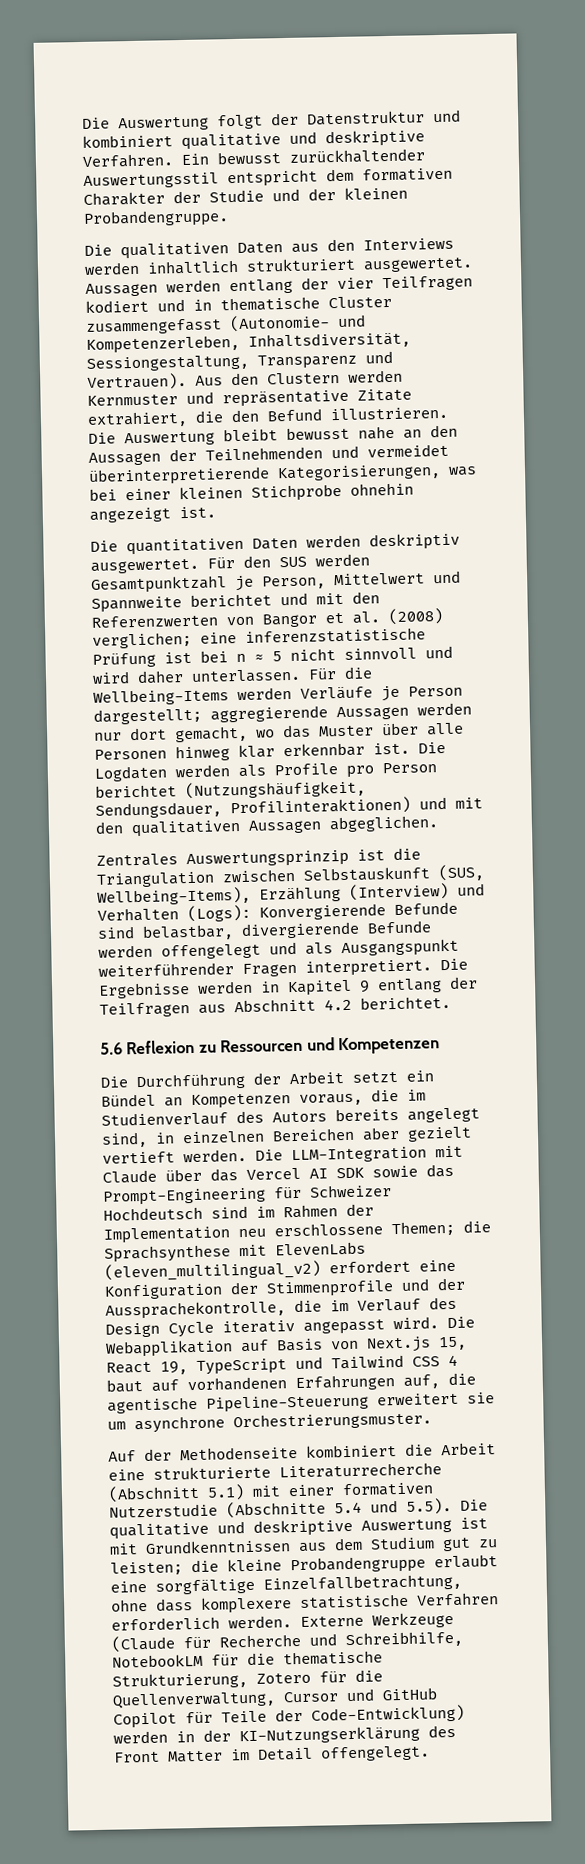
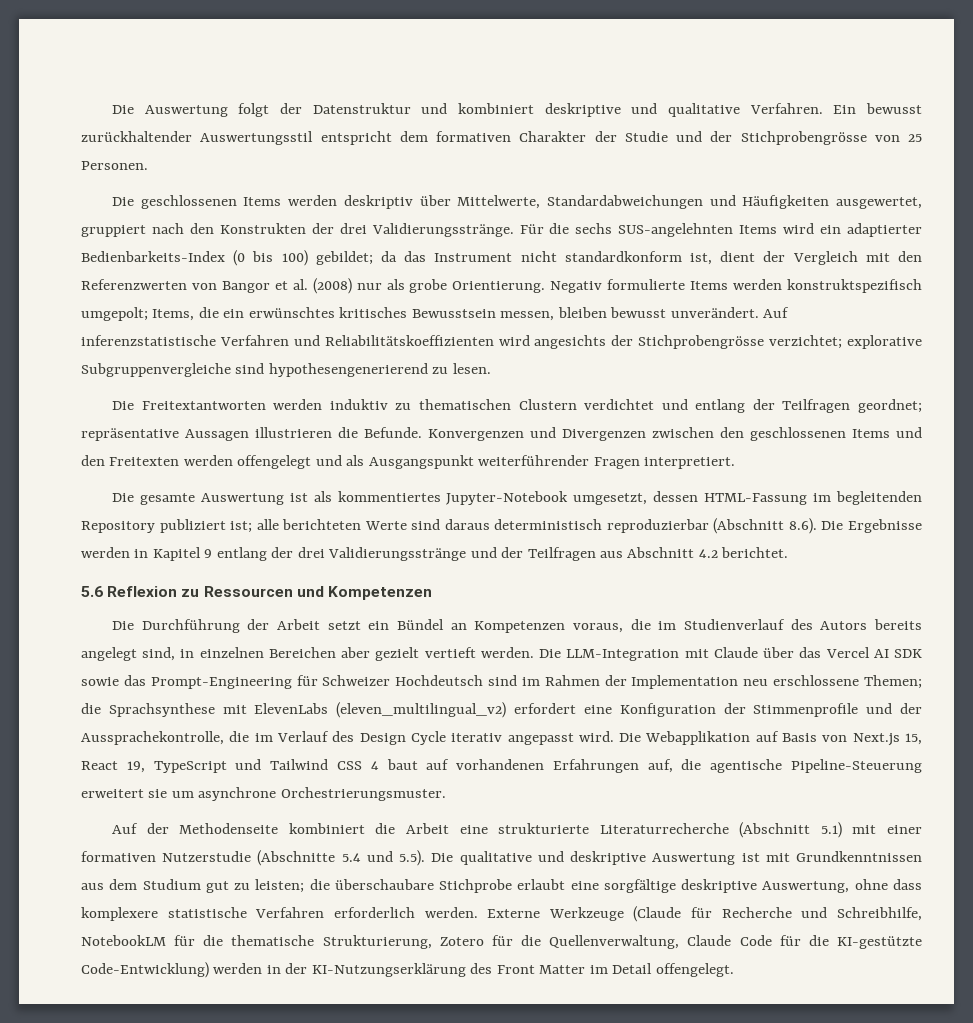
- Die Auswertung folgt der Datenstruktur und kombiniert qualitative und deskriptive Verfahren.
+ Die Auswertung folgt der Datenstruktur und kombiniert deskriptive und qualitative Verfahren.
- Ein bewusst zurückhaltender Auswertungsstil entspricht dem formativen Charakter der Studie und der kleinen Probandengruppe.
- Die qualitativen Daten aus den Interviews werden inhaltlich strukturiert ausgewertet. Aussagen werden entlang der vier Teilfragen kodiert und in thematische Cluster zusammengefasst (Autonomie- und Kompetenzerleben, Inhaltsdiversität, Sessiongestaltung, Transparenz und Vertrauen). Aus den Clustern werden Kernmuster und repräsentative Zitate extrahiert, die den Befund illustrieren. Die Auswertung bleibt bewusst nahe an den Aussagen der Teilnehmenden und vermeidet überinterpretierende Kategorisierungen, was bei einer kleinen Stichprobe ohnehin angezeigt ist.
- Die quantitativen Daten werden deskriptiv ausgewertet. Für den SUS werden Gesamtpunktzahl je Person, Mittelwert und Spannweite berichtet und mit den Referenzwerten von Bangor et al. (2008) verglichen; eine inferenzstatistische Prüfung ist bei n ≈ 5 nicht sinnvoll und wird daher unterlassen. Für die Wellbeing-Items werden Verläufe je Person dargestellt; aggregierende Aussagen werden nur dort gemacht, wo das Muster über alle Personen hinweg klar erkennbar ist. Die Logdaten werden als Profile pro Person berichtet (Nutzungshäufigkeit, Sendungsdauer, Profilinteraktionen) und mit den qualitativen Aussagen abgeglichen.
- Zentrales Auswertungsprinzip ist die Triangulation zwischen Selbstauskunft (SUS, Wellbeing-Items), Erzählung (Interview) und Verhalten (Logs): Konvergierende Befunde sind belastbar, divergierende Befunde werden offengelegt und als Ausgangspunkt weiterführender Fragen interpretiert. Die Ergebnisse werden in Kapitel 9 entlang der Teilfragen aus Abschnitt 4.2 berichtet.
+ Ein bewusst zurückhaltender Auswertungsstil entspricht dem formativen Charakter der Studie und der Stichprobengrösse von 25 Personen.
+ Die geschlossenen Items werden deskriptiv über Mittelwerte, Standardabweichungen und Häufigkeiten ausgewertet, gruppiert nach den Konstrukten der drei Validierungsstränge. Für die sechs SUS-angelehnten Items wird ein adaptierter Bedienbarkeits-Index (0 bis 100) gebildet; da das Instrument nicht standardkonform ist, dient der Vergleich mit den Referenzwerten von Bangor et al. (2008) nur als grobe Orientierung. Negativ formulierte Items werden konstruktspezifisch umgepolt; Items, die ein erwünschtes kritisches Bewusstsein messen, bleiben bewusst unverändert. Auf inferenzstatistische Verfahren und Reliabilitätskoeffizienten wird angesichts der Stichprobengrösse verzichtet; explorative Subgruppenvergleiche sind hypothesengenerierend zu lesen.
+ Die Freitextantworten werden induktiv zu thematischen Clustern verdichtet und entlang der Teilfragen geordnet; repräsentative Aussagen illustrieren die Befunde. Konvergenzen und Divergenzen zwischen den geschlossenen Items und den Freitexten werden offengelegt und als Ausgangspunkt weiterführender Fragen interpretiert.
+ Die gesamte Auswertung ist als kommentiertes Jupyter-Notebook umgesetzt, dessen HTML-Fassung im begleitenden Repository publiziert ist; alle berichteten Werte sind daraus deterministisch reproduzierbar (Abschnitt 8.6). Die Ergebnisse werden in Kapitel 9 entlang der drei Validierungsstränge und der Teilfragen aus Abschnitt 4.2 berichtet.
- Auf der Methodenseite kombiniert die Arbeit eine strukturierte Literaturrecherche (Abschnitt 5.1) mit einer formativen Nutzerstudie (Abschnitte 5.4 und 5.5). Die qualitative und deskriptive Auswertung ist mit Grundkenntnissen aus dem Studium gut zu leisten; die kleine Probandengruppe erlaubt eine sorgfältige Einzelfallbetrachtung, ohne dass komplexere statistische Verfahren erforderlich werden.
+ Auf der Methodenseite kombiniert die Arbeit eine strukturierte Literaturrecherche (Abschnitt 5.1) mit einer formativen Nutzerstudie (Abschnitte 5.4 und 5.5). Die qualitative und deskriptive Auswertung ist mit Grundkenntnissen aus dem Studium gut zu leisten; die überschaubare Stichprobe erlaubt eine sorgfältige deskriptive Auswertung, ohne dass komplexere statistische Verfahren erforderlich werden.
- Externe Werkzeuge (Claude für Recherche und Schreibhilfe, NotebookLM für die thematische Strukturierung, Zotero für die Quellenverwaltung, Cursor und GitHub Copilot für Teile der Code-Entwicklung) werden in der KI-Nutzungserklärung des Front Matter im Detail offengelegt.
+ Externe Werkzeuge (Claude für Recherche und Schreibhilfe, NotebookLM für die thematische Strukturierung, Zotero für die Quellenverwaltung, Claude Code für die KI-gestützte Code-Entwicklung) werden in der KI-Nutzungserklärung des Front Matter im Detail offengelegt.

